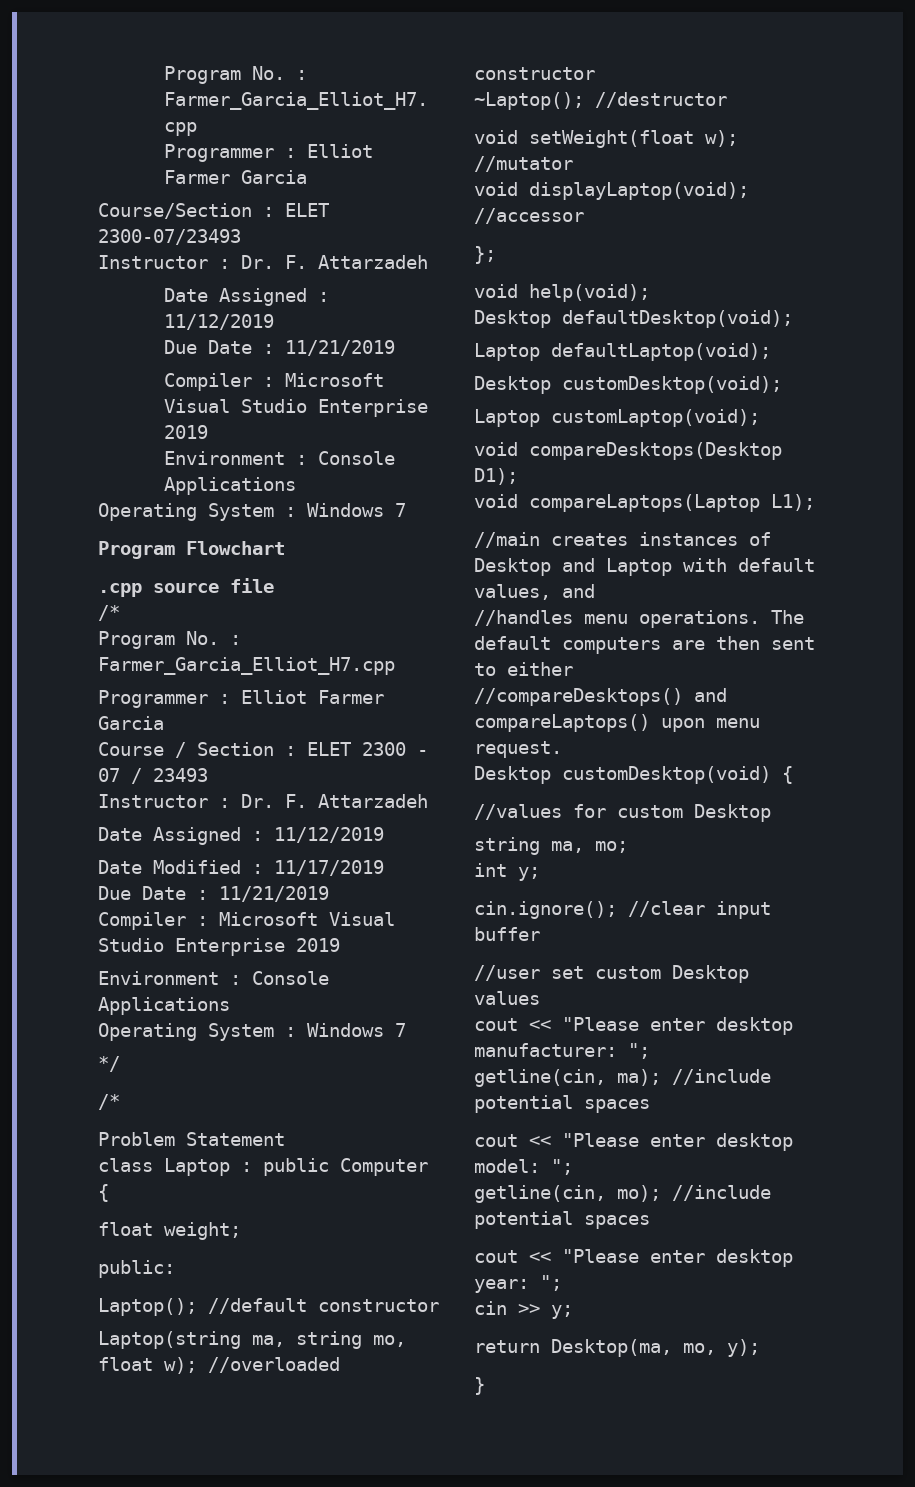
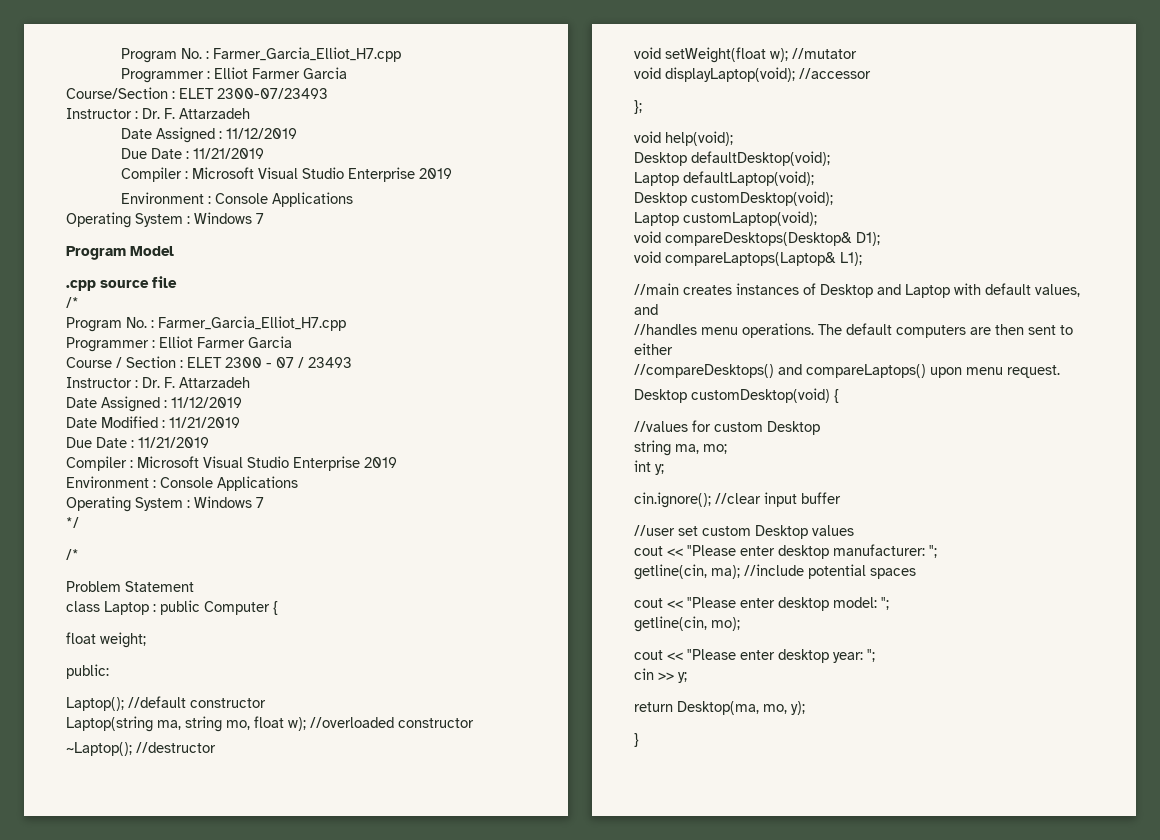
- Program Flowchart
+ Program Model
- Date Modified : 11/17/2019
+ Date Modified : 11/21/2019
- void compareDesktops(Desktop D1);
+ void compareDesktops(Desktop& D1);
- void compareLaptops(Laptop L1);
+ void compareLaptops(Laptop& L1);
- getline(cin, mo); //include potential spaces
+ getline(cin, mo);

